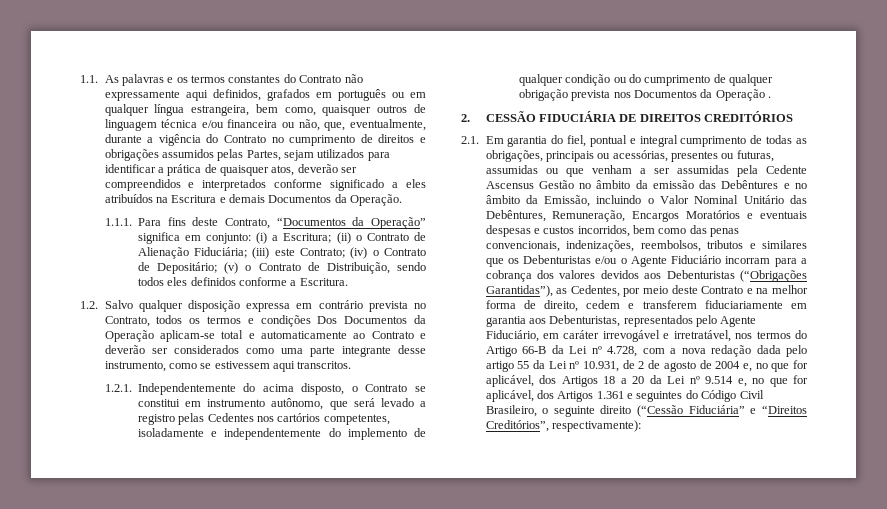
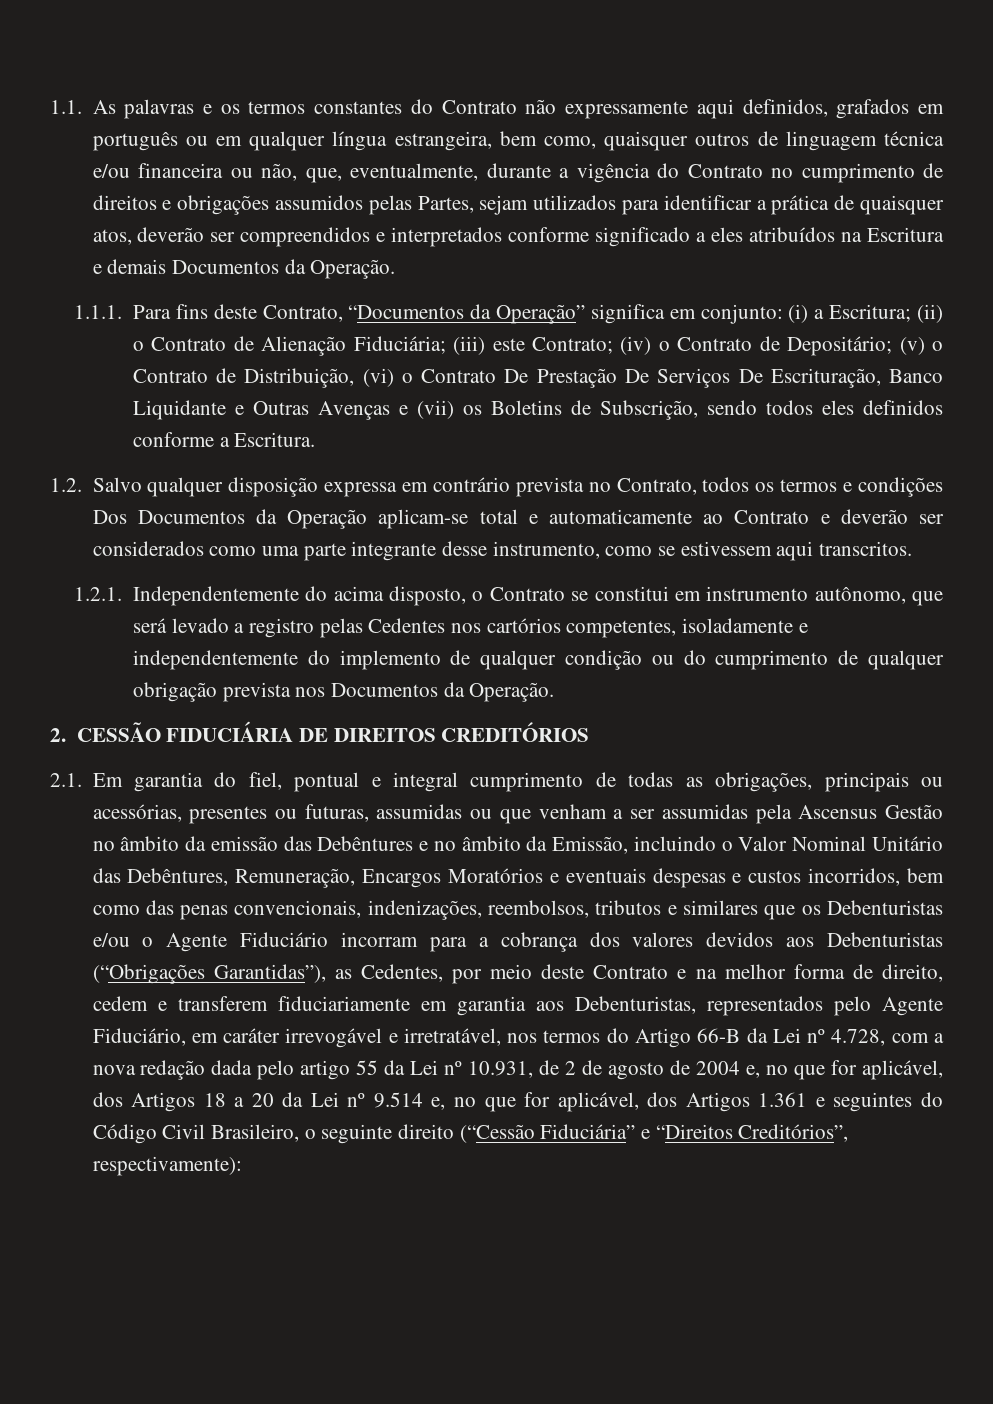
- 1.1.1. Para fins deste Contrato, “Documentos da Operação” significa em conjunto: (i) a Escritura; (ii) o Contrato de Alienação Fiduciária; (iii) este Contrato; (iv) o Contrato de Depositário; (v) o Contrato de Distribuição, sendo todos eles definidos conforme a Escritura.
+ 1.1.1. Para fins deste Contrato, “Documentos da Operação” significa em conjunto: (i) a Escritura; (ii) o Contrato de Alienação Fiduciária; (iii) este Contrato; (iv) o Contrato de Depositário; (v) o Contrato de Distribuição, (vi) o Contrato De Prestação De Serviços De Escrituração, Banco Liquidante e Outras Avenças e (vii) os Boletins de Subscrição, sendo todos eles definidos conforme a Escritura.
- 1.2.1. Independentemente do acima disposto, o Contrato se constitui em instrumento autônomo, que será levado a registro pelas Cedentes nos cartórios competentes, isoladamente e independentemente do implemento de qualquer condição ou do cumprimento de qualquer obrigação prevista nos Documentos da Operação .
+ 1.2.1. Independentemente do acima disposto, o Contrato se constitui em instrumento autônomo, que será levado a registro pelas Cedentes nos cartórios competentes, isoladamente e independentemente do implemento de qualquer condição ou do cumprimento de qualquer obrigação prevista nos Documentos da Operação.
- 2.1. Em garantia do fiel, pontual e integral cumprimento de todas as obrigações, principais ou acessórias, presentes ou futuras, assumidas ou que venham a ser assumidas pela Cedente Ascensus Gestão no âmbito da emissão das Debêntures e no âmbito da Emissão, incluindo o Valor Nominal Unitário das Debêntures, Remuneração, Encargos Moratórios e eventuais despesas e custos incorridos, bem como das penas convencionais, indenizações, reembolsos, tributos e similares que os Debenturistas e/ou o Agente Fiduciário incorram para a cobrança dos valores devidos aos Debenturistas (“Obrigações Garantidas”), as Cedentes, por meio deste Contrato e na melhor forma de direito, cedem e transferem fiduciariamente em garantia aos Debenturistas, representados pelo Agente Fiduciário, em caráter irrevogável e irretratável, nos termos do Artigo 66-B da Lei nº 4.728, com a nova redação dada pelo artigo 55 da Lei nº 10.931, de 2 de agosto de 2004 e, no que for aplicável, dos Artigos 18 a 20 da Lei nº 9.514 e, no que for aplicável, dos Artigos 1.361 e seguintes do Código Civil Brasileiro, o seguinte direito (“Cessão Fiduciária” e “Direitos Creditórios”, respectivamente):
+ 2.1. Em garantia do fiel, pontual e integral cumprimento de todas as obrigações, principais ou acessórias, presentes ou futuras, assumidas ou que venham a ser assumidas pela Ascensus Gestão no âmbito da emissão das Debêntures e no âmbito da Emissão, incluindo o Valor Nominal Unitário das Debêntures, Remuneração, Encargos Moratórios e eventuais despesas e custos incorridos, bem como das penas convencionais, indenizações, reembolsos, tributos e similares que os Debenturistas e/ou o Agente Fiduciário incorram para a cobrança dos valores devidos aos Debenturistas (“Obrigações Garantidas”), as Cedentes, por meio deste Contrato e na melhor forma de direito, cedem e transferem fiduciariamente em garantia aos Debenturistas, representados pelo Agente Fiduciário, em caráter irrevogável e irretratável, nos termos do Artigo 66-B da Lei nº 4.728, com a nova redação dada pelo artigo 55 da Lei nº 10.931, de 2 de agosto de 2004 e, no que for aplicável, dos Artigos 18 a 20 da Lei nº 9.514 e, no que for aplicável, dos Artigos 1.361 e seguintes do Código Civil Brasileiro, o seguinte direito (“Cessão Fiduciária” e “Direitos Creditórios”, respectivamente):

